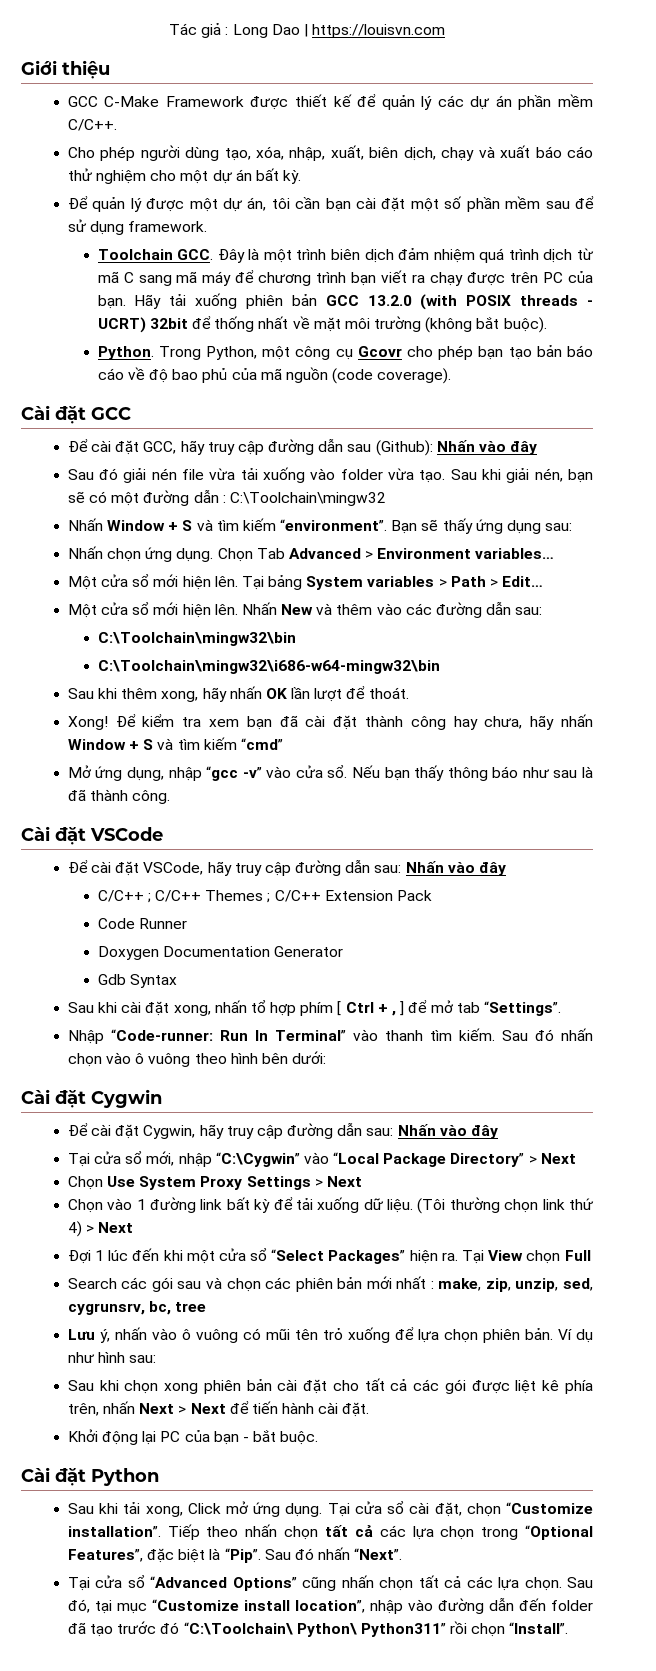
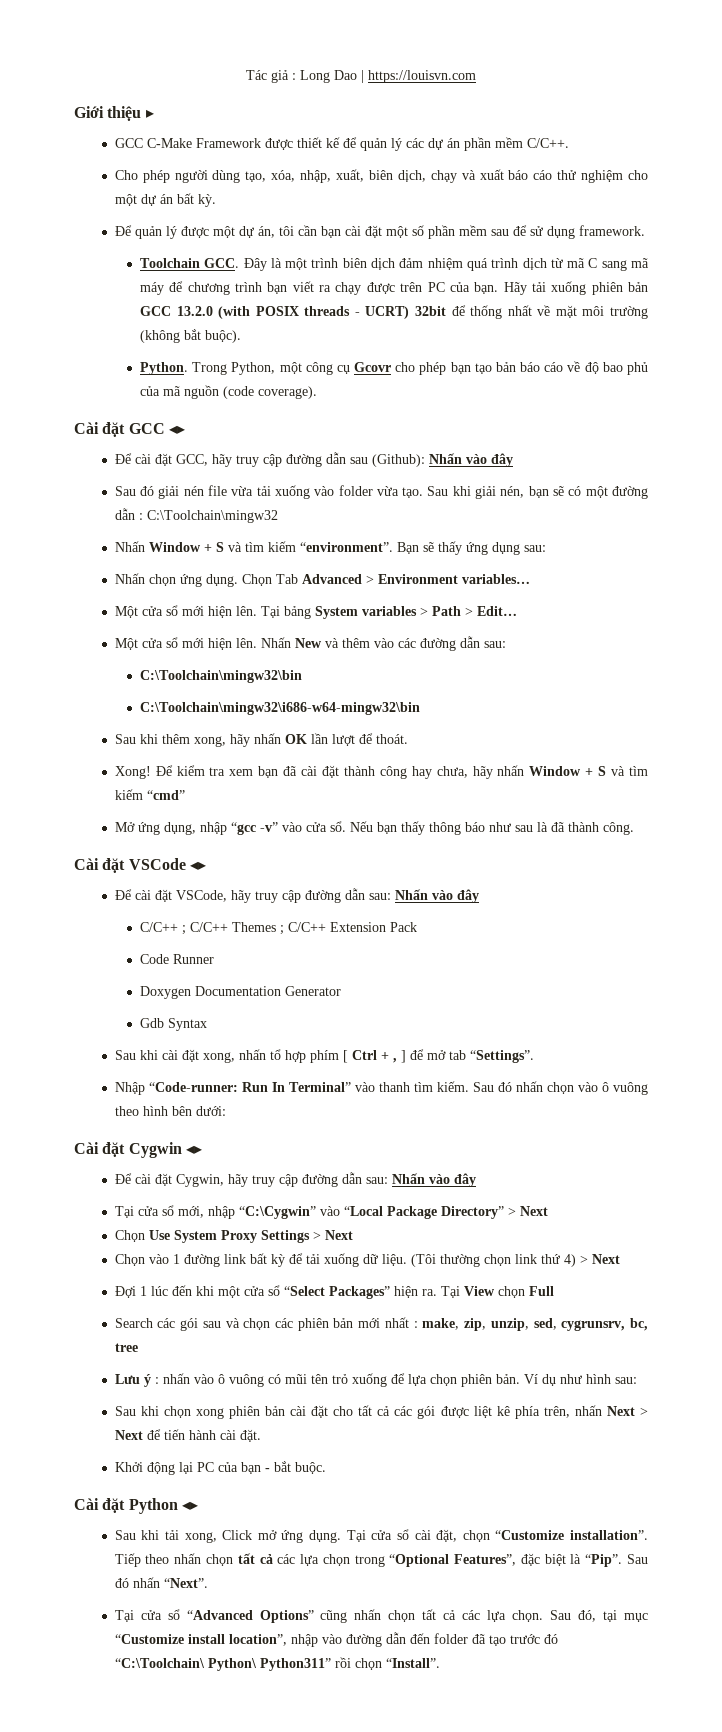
- Giới thiệu
+ Giới thiệu ▸
- Cài đặt GCC
+ Cài đặt GCC ◂▸
- Cài đặt VSCode
+ Cài đặt VSCode ◂▸
- Cài đặt Cygwin
+ Cài đặt Cygwin ◂▸
- Lưu ý, nhấn vào ô vuông có mũi tên trỏ xuống để lựa chọn phiên bản.
+ Lưu ý : nhấn vào ô vuông có mũi tên trỏ xuống để lựa chọn phiên bản.
- Cài đặt Python
+ Cài đặt Python ◂▸

